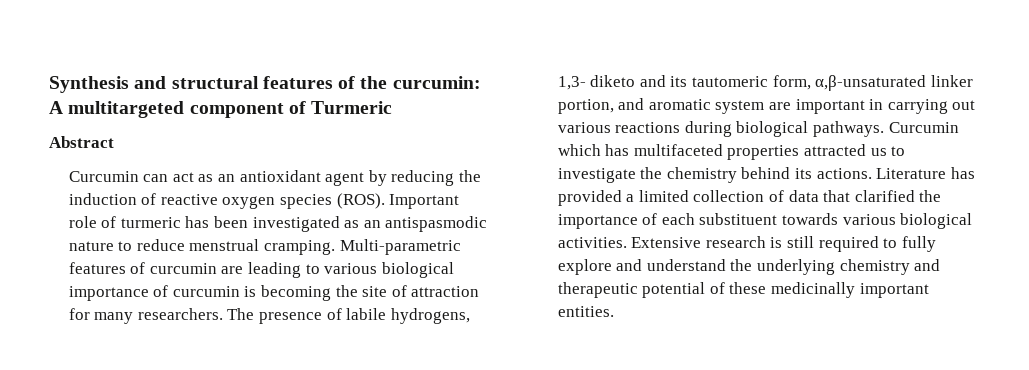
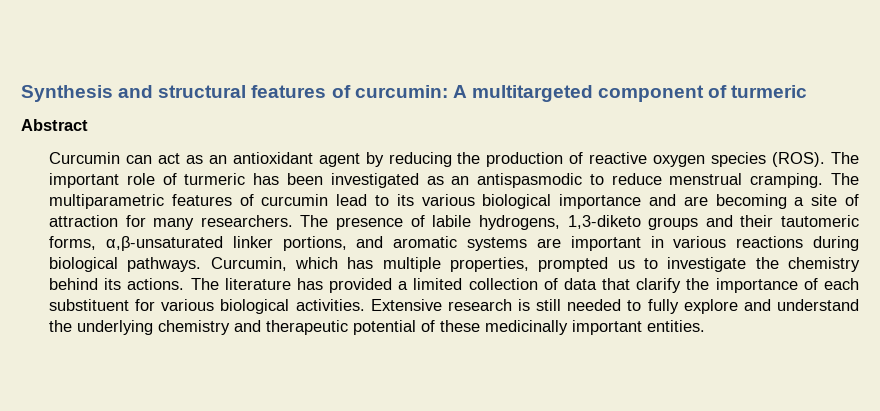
- Synthesis and structural features of the curcumin: A multitargeted component of Turmeric
+ Synthesis and structural features of curcumin: A multitargeted component of turmeric
- Curcumin can act as an antioxidant agent by reducing the induction of reactive oxygen species (ROS).
+ Curcumin can act as an antioxidant agent by reducing the production of reactive oxygen species (ROS).
- Important role of turmeric has been investigated as an antispasmodic nature to reduce menstrual cramping.
+ The important role of turmeric has been investigated as an antispasmodic to reduce menstrual cramping.
- Multi-parametric features of curcumin are leading to various biological importance of curcumin is becoming the site of attraction for many researchers.
+ The multiparametric features of curcumin lead to its various biological importance and are becoming a site of attraction for many researchers.
- The presence of labile hydrogens, 1,3- diketo and its tautomeric form, α,β-unsaturated linker portion, and aromatic system are important in carrying out various reactions during biological pathways.
+ The presence of labile hydrogens, 1,3-diketo groups and their tautomeric forms, α,β-unsaturated linker portions, and aromatic systems are important in various reactions during biological pathways.
- Curcumin which has multifaceted properties attracted us to investigate the chemistry behind its actions.
+ Curcumin, which has multiple properties, prompted us to investigate the chemistry behind its actions.
- Literature has provided a limited collection of data that clarified the importance of each substituent towards various biological activities.
+ The literature has provided a limited collection of data that clarify the importance of each substituent for various biological activities.
- Extensive research is still required to fully explore and understand the underlying chemistry and therapeutic potential of these medicinally important entities.
+ Extensive research is still needed to fully explore and understand the underlying chemistry and therapeutic potential of these medicinally important entities.

